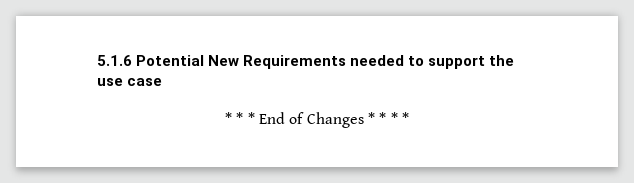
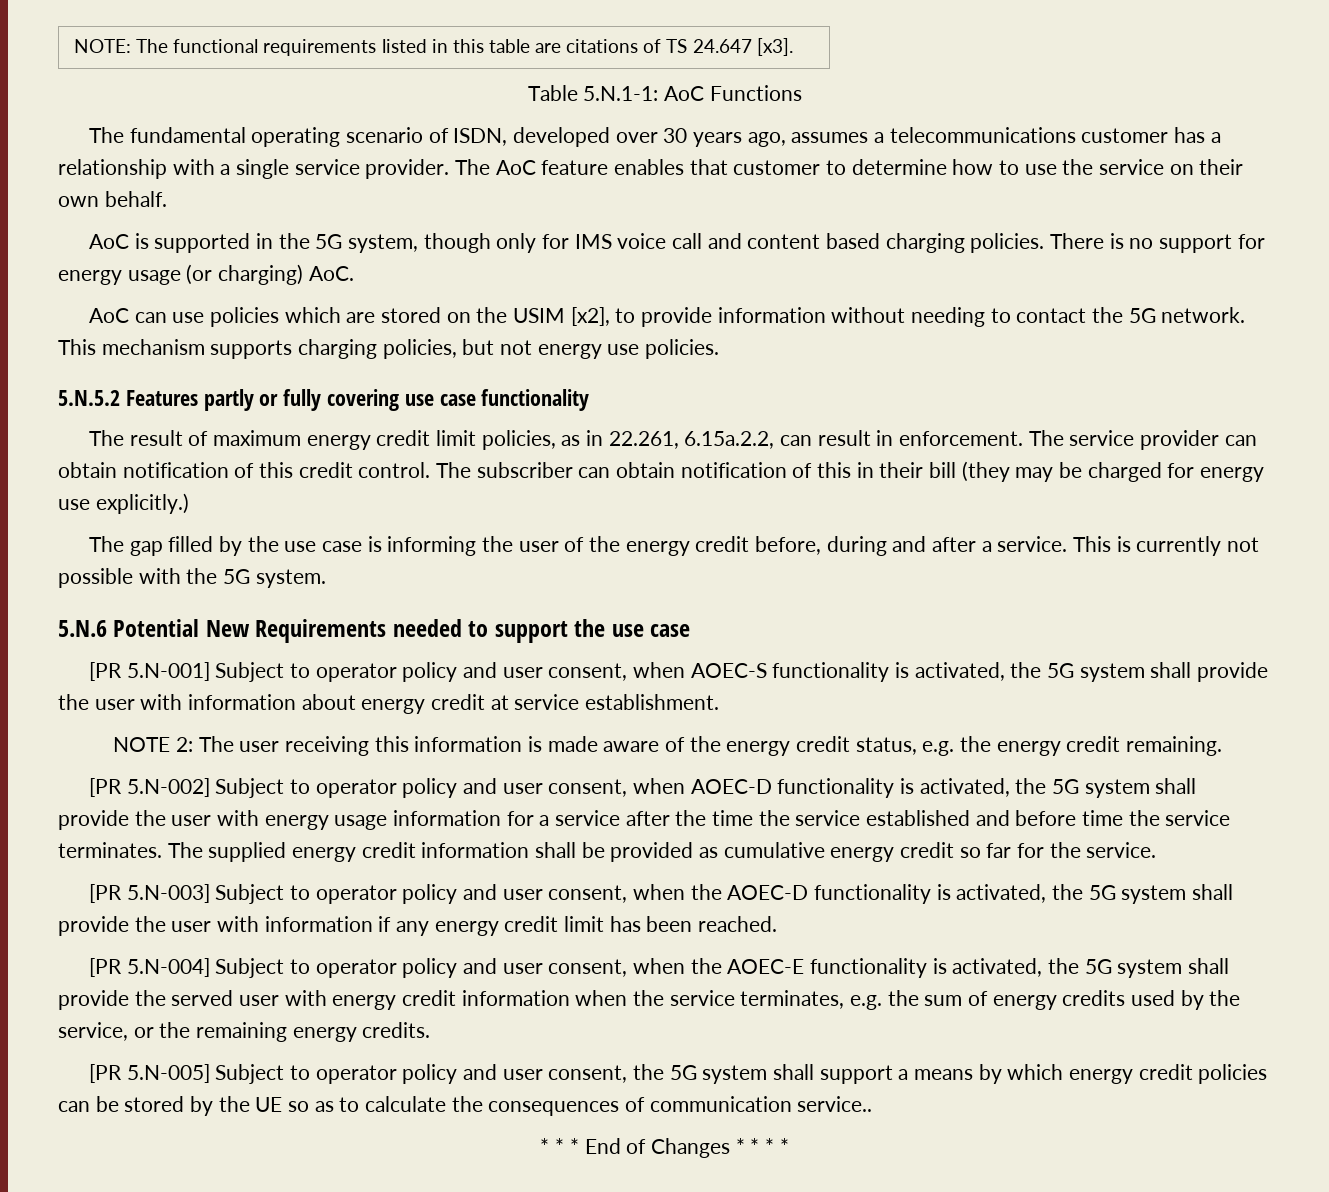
- 5.1.6 Potential New Requirements needed to support the use case
+ NOTE: The functional requirements listed in this table are citations of TS 24.647 [x3].
+ Table 5.N.1-1: AoC Functions
+ The fundamental operating scenario of ISDN, developed over 30 years ago, assumes a telecommunications customer has a relationship with a single service provider. The AoC feature enables that customer to determine how to use the service on their own behalf.
+ AoC is supported in the 5G system, though only for IMS voice call and content based charging policies. There is no support for energy usage (or charging) AoC.
+ AoC can use policies which are stored on the USIM [x2], to provide information without needing to contact the 5G network. This mechanism supports charging policies, but not energy use policies.
+ 5.N.5.2 Features partly or fully covering use case functionality
+ The result of maximum energy credit limit policies, as in 22.261, 6.15a.2.2, can result in enforcement. The service provider can obtain notification of this credit control. The subscriber can obtain notification of this in their bill (they may be charged for energy use explicitly.)
+ The gap filled by the use case is informing the user of the energy credit before, during and after a service. This is currently not possible with the 5G system.
+ 5.N.6 Potential New Requirements needed to support the use case
+ [PR 5.N-001] Subject to operator policy and user consent, when AOEC-S functionality is activated, the 5G system shall provide the user with information about energy credit at service establishment.
+ NOTE 2: The user receiving this information is made aware of the energy credit status, e.g. the energy credit remaining.
+ [PR 5.N-002] Subject to operator policy and user consent, when AOEC-D functionality is activated, the 5G system shall provide the user with energy usage information for a service after the time the service established and before time the service terminates. The supplied energy credit information shall be provided as cumulative energy credit so far for the service.
+ [PR 5.N-003] Subject to operator policy and user consent, when the AOEC-D functionality is activated, the 5G system shall provide the user with information if any energy credit limit has been reached.
+ [PR 5.N-004] Subject to operator policy and user consent, when the AOEC-E functionality is activated, the 5G system shall provide the served user with energy credit information when the service terminates, e.g. the sum of energy credits used by the service, or the remaining energy credits.
+ [PR 5.N-005] Subject to operator policy and user consent, the 5G system shall support a means by which energy credit policies can be stored by the UE so as to calculate the consequences of communication service..

